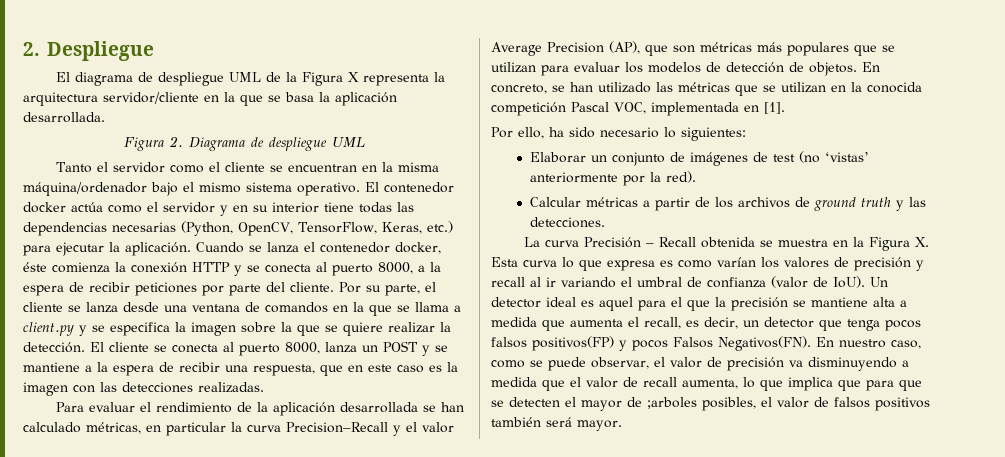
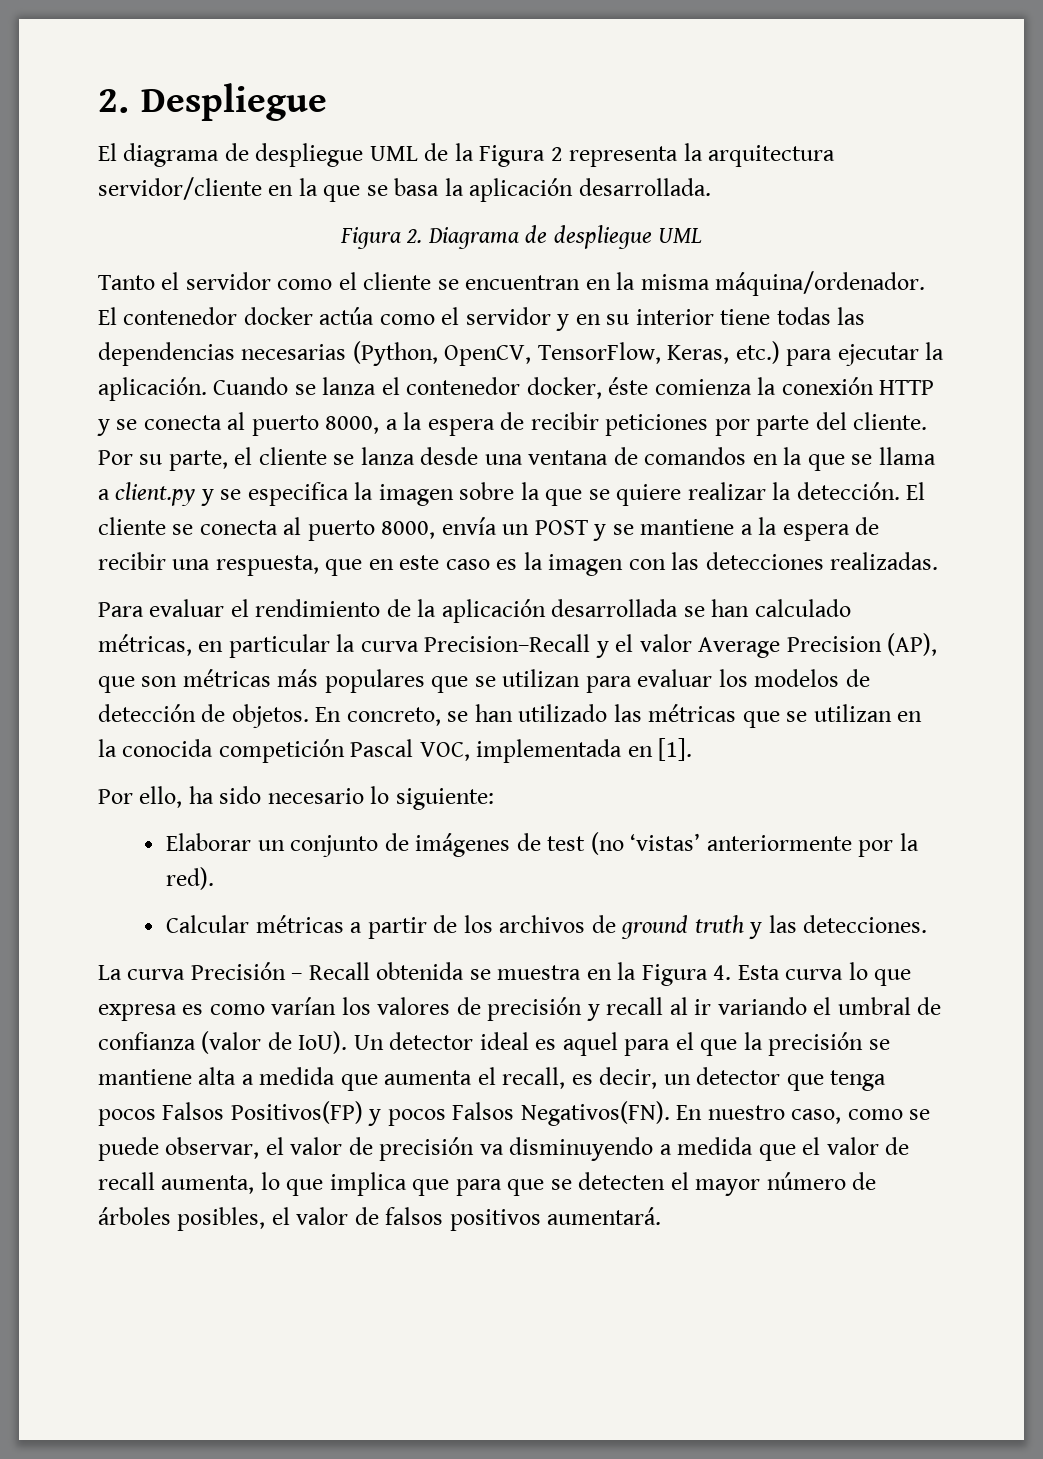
- El diagrama de despliegue UML de la Figura X representa la arquitectura servidor/cliente en la que se basa la aplicación desarrollada.
+ El diagrama de despliegue UML de la Figura 2 representa la arquitectura servidor/cliente en la que se basa la aplicación desarrollada.
- Tanto el servidor como el cliente se encuentran en la misma máquina/ordenador bajo el mismo sistema operativo.
+ Tanto el servidor como el cliente se encuentran en la misma máquina/ordenador.
- El cliente se conecta al puerto 8000, lanza un POST y se mantiene a la espera de recibir una respuesta, que en este caso es la imagen con las detecciones realizadas.
+ El cliente se conecta al puerto 8000, envía un POST y se mantiene a la espera de recibir una respuesta, que en este caso es la imagen con las detecciones realizadas.
- Por ello, ha sido necesario lo siguientes:
+ Por ello, ha sido necesario lo siguiente:
- La curva Precisión – Recall obtenida se muestra en la Figura X. Esta curva lo que expresa es como varían los valores de precisión y recall al ir variando el umbral de confianza (valor de IoU).
+ La curva Precisión – Recall obtenida se muestra en la Figura 4. Esta curva lo que expresa es como varían los valores de precisión y recall al ir variando el umbral de confianza (valor de IoU).
- Un detector ideal es aquel para el que la precisión se mantiene alta a medida que aumenta el recall, es decir, un detector que tenga pocos falsos positivos(FP) y pocos Falsos Negativos(FN).
+ Un detector ideal es aquel para el que la precisión se mantiene alta a medida que aumenta el recall, es decir, un detector que tenga pocos Falsos Positivos(FP) y pocos Falsos Negativos(FN).
- En nuestro caso, como se puede observar, el valor de precisión va disminuyendo a medida que el valor de recall aumenta, lo que implica que para que se detecten el mayor de ;arboles posibles, el valor de falsos positivos también será mayor.
+ En nuestro caso, como se puede observar, el valor de precisión va disminuyendo a medida que el valor de recall aumenta, lo que implica que para que se detecten el mayor número de árboles posibles, el valor de falsos positivos aumentará.

